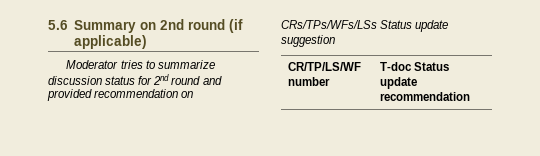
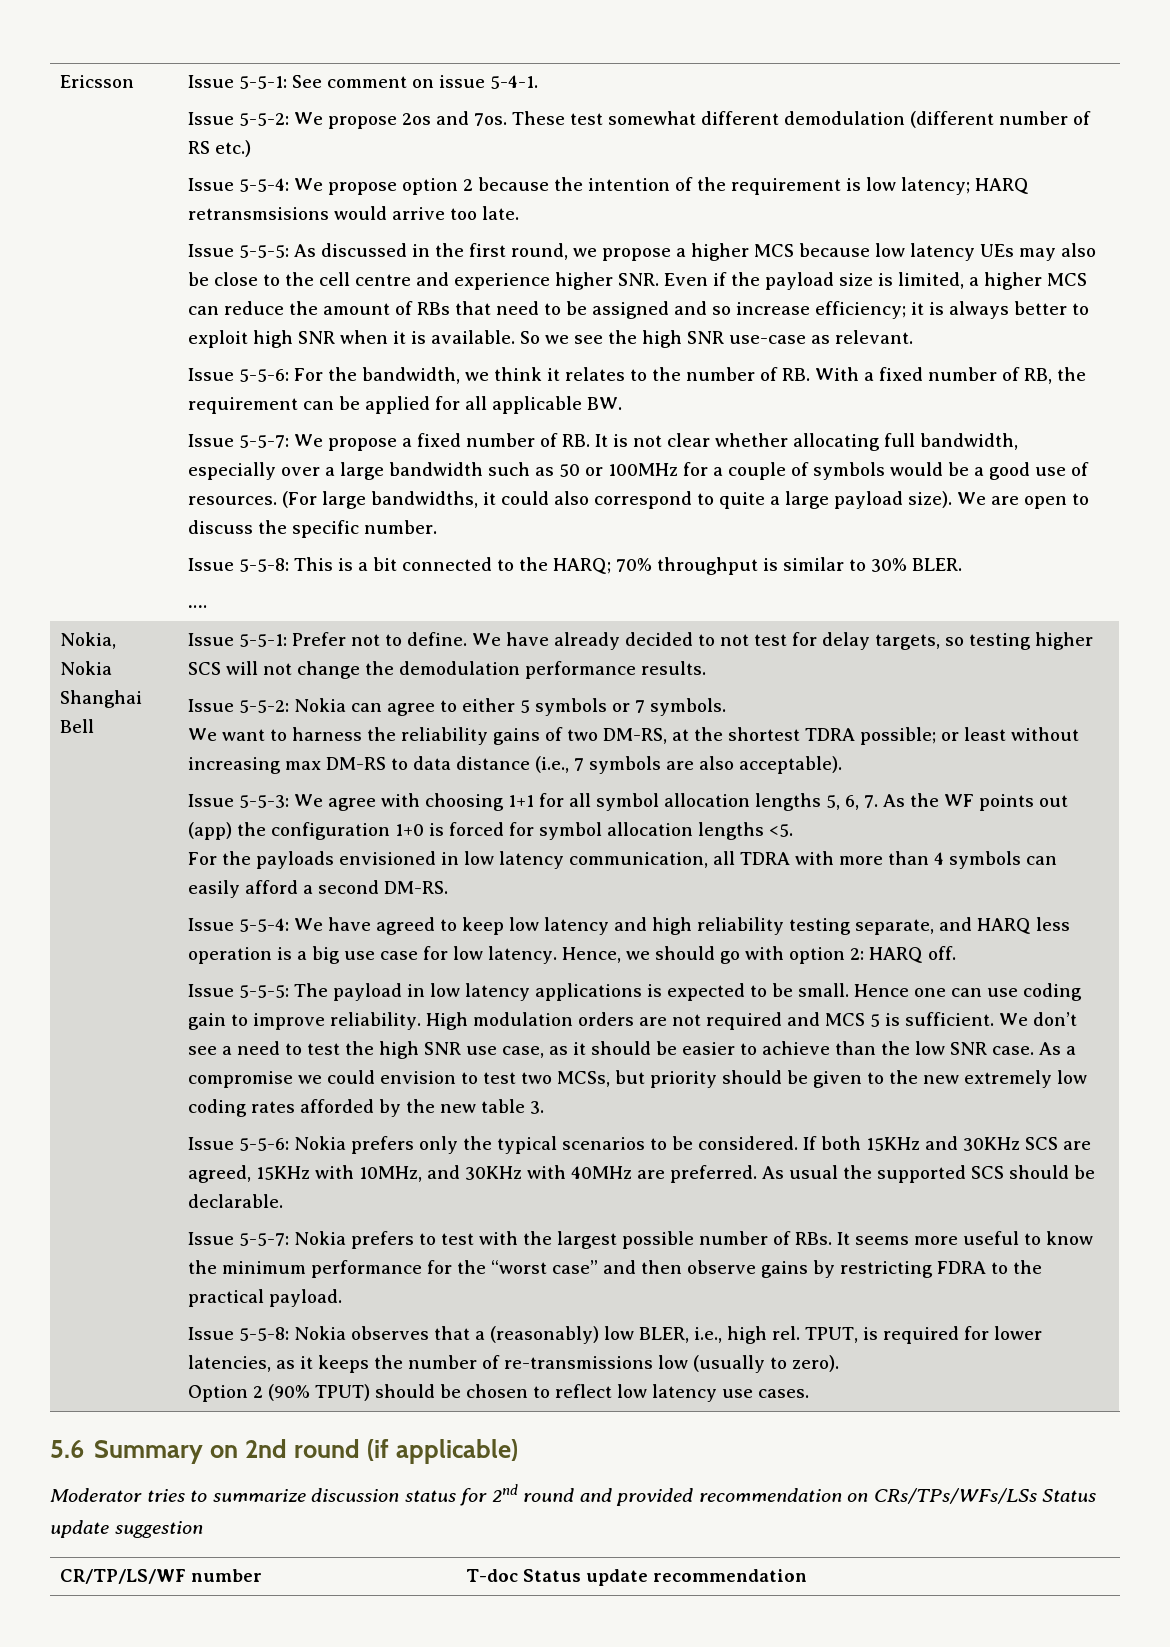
+ Ericsson | Issue 5-5-1: See comment on issue 5-4-1.
+ Issue 5-5-2: We propose 2os and 7os. These test somewhat different demodulation (different number of RS etc.)
+ Issue 5-5-4: We propose option 2 because the intention of the requirement is low latency; HARQ retransmsisions would arrive too late.
+ Issue 5-5-5: As discussed in the first round, we propose a higher MCS because low latency UEs may also be close to the cell centre and experience higher SNR. Even if the payload size is limited, a higher MCS can reduce the amount of RBs that need to be assigned and so increase efficiency; it is always better to exploit high SNR when it is available. So we see the high SNR use-case as relevant.
+ Issue 5-5-6: For the bandwidth, we think it relates to the number of RB. With a fixed number of RB, the requirement can be applied for all applicable BW.
+ Issue 5-5-7: We propose a fixed number of RB. It is not clear whether allocating full bandwidth, especially over a large bandwidth such as 50 or 100MHz for a couple of symbols would be a good use of resources. (For large bandwidths, it could also correspond to quite a large payload size). We are open to discuss the specific number.
+ Issue 5-5-8: This is a bit connected to the HARQ; 70% throughput is similar to 30% BLER.
+ ….
+ Nokia, Nokia Shanghai Bell | Issue 5-5-1: Prefer not to define. We have already decided to not test for delay targets, so testing higher SCS will not change the demodulation performance results.
+ Issue 5-5-2: Nokia can agree to either 5 symbols or 7 symbols.
+ We want to harness the reliability gains of two DM-RS, at the shortest TDRA possible; or least without increasing max DM-RS to data distance (i.e., 7 symbols are also acceptable).
+ Issue 5-5-3: We agree with choosing 1+1 for all symbol allocation lengths 5, 6, 7. As the WF points out (app) the configuration 1+0 is forced for symbol allocation lengths <5.
+ For the payloads envisioned in low latency communication, all TDRA with more than 4 symbols can easily afford a second DM-RS.
+ Issue 5-5-4: We have agreed to keep low latency and high reliability testing separate, and HARQ less operation is a big use case for low latency. Hence, we should go with option 2: HARQ off.
+ Issue 5-5-5: The payload in low latency applications is expected to be small. Hence one can use coding gain to improve reliability. High modulation orders are not required and MCS 5 is sufficient. We don’t see a need to test the high SNR use case, as it should be easier to achieve than the low SNR case. As a compromise we could envision to test two MCSs, but priority should be given to the new extremely low coding rates afforded by the new table 3.
+ Issue 5-5-6: Nokia prefers only the typical scenarios to be considered. If both 15KHz and 30KHz SCS are agreed, 15KHz with 10MHz, and 30KHz with 40MHz are preferred. As usual the supported SCS should be declarable.
+ Issue 5-5-7: Nokia prefers to test with the largest possible number of RBs. It seems more useful to know the minimum performance for the “worst case” and then observe gains by restricting FDRA to the practical payload.
+ Issue 5-5-8: Nokia observes that a (reasonably) low BLER, i.e., high rel. TPUT, is required for lower latencies, as it keeps the number of re-transmissions low (usually to zero).
+ Option 2 (90% TPUT) should be chosen to reflect low latency use cases.

